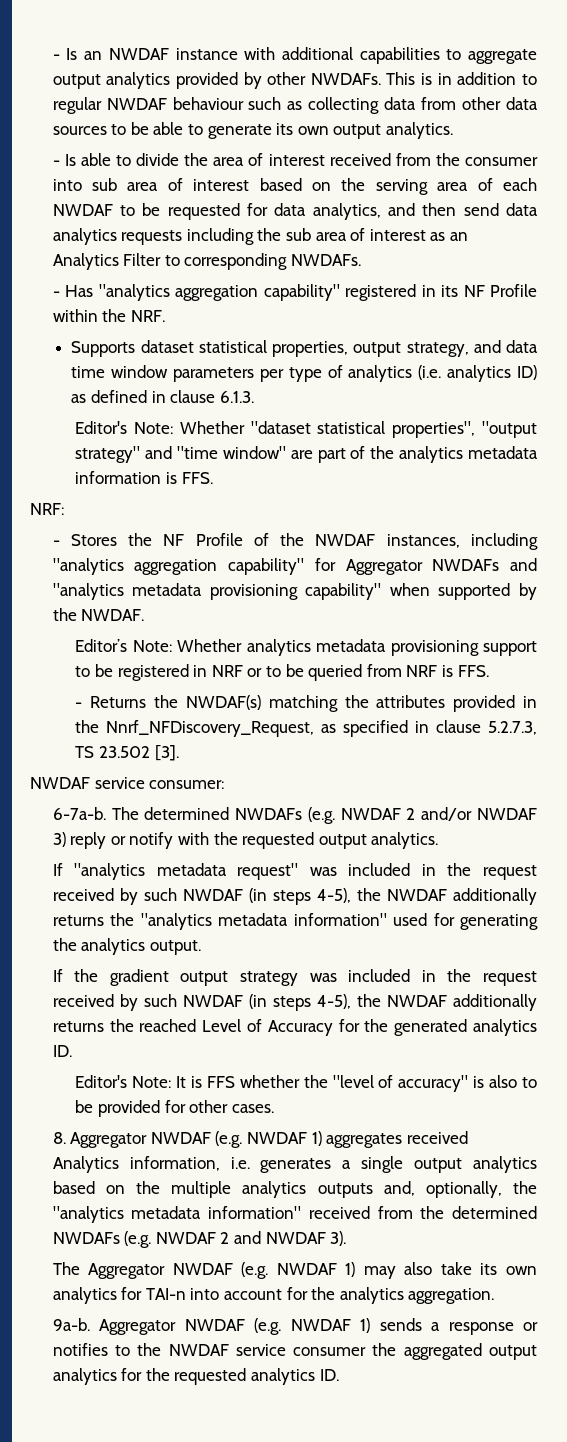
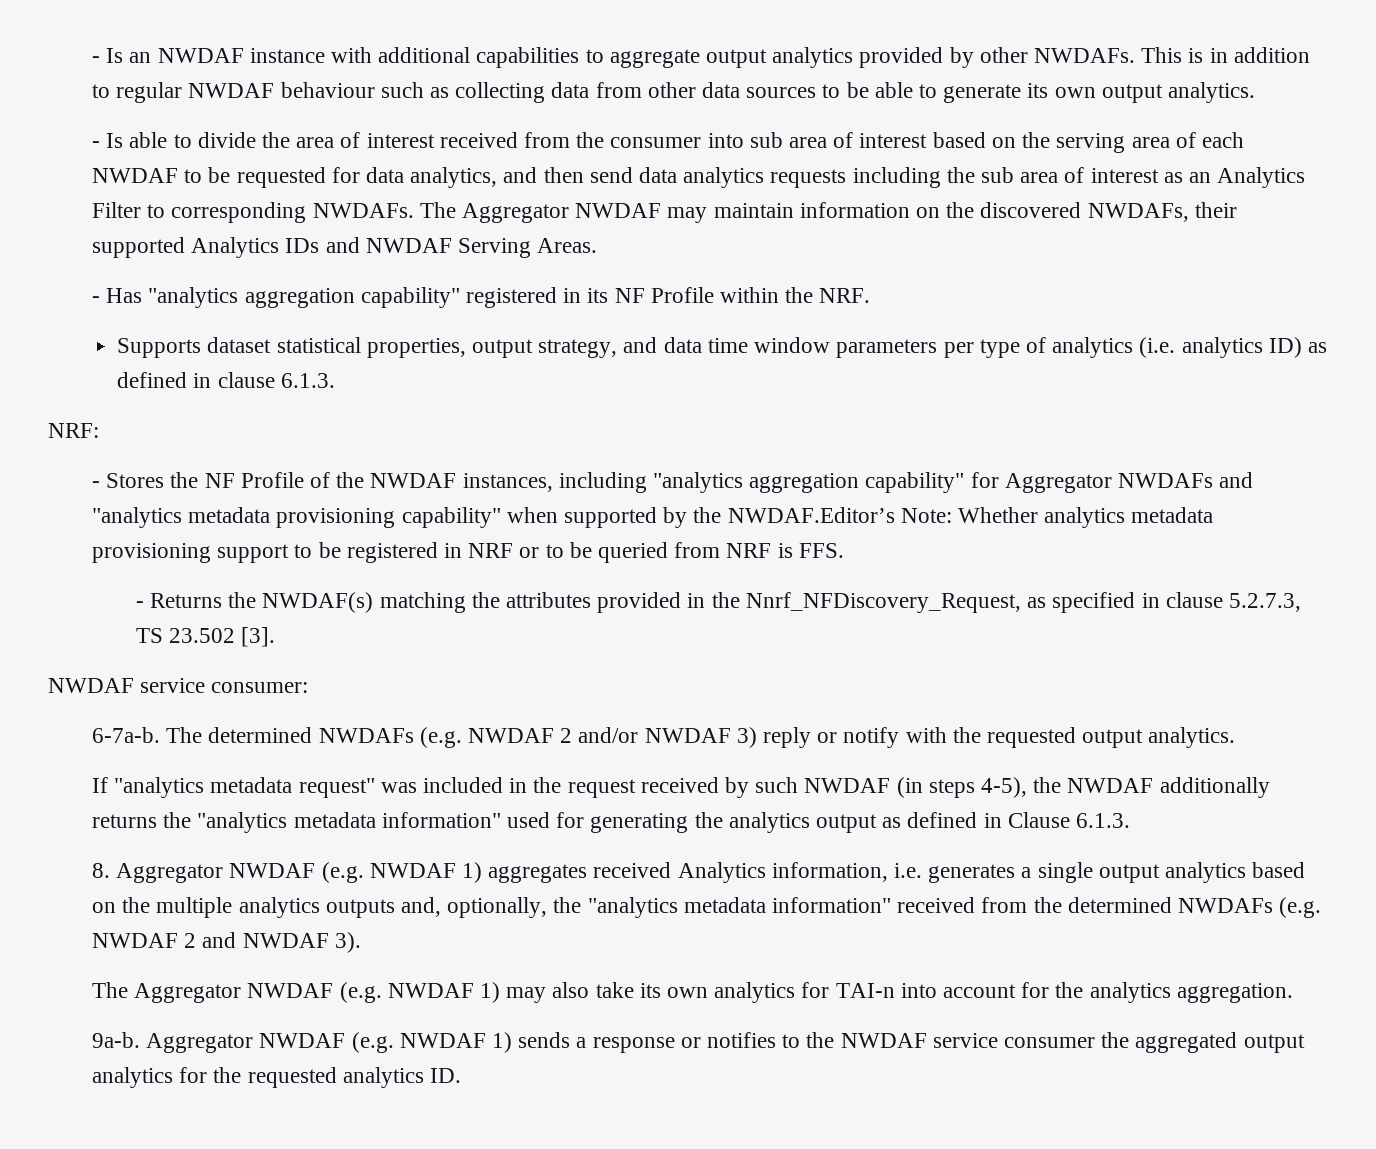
+ The Aggregator NWDAF may maintain information on the discovered NWDAFs, their supported Analytics IDs and NWDAF Serving Areas.
- Editor's Note: Whether "dataset statistical properties", "output strategy" and "time window" are part of the analytics metadata information is FFS.
- - Stores the NF Profile of the NWDAF instances, including "analytics aggregation capability" for Aggregator NWDAFs and "analytics metadata provisioning capability" when supported by the NWDAF.
- Editor’s Note: Whether analytics metadata provisioning support to be registered in NRF or to be queried from NRF is FFS.
+ - Stores the NF Profile of the NWDAF instances, including "analytics aggregation capability" for Aggregator NWDAFs and "analytics metadata provisioning capability" when supported by the NWDAF.Editor’s Note: Whether analytics metadata provisioning support to be registered in NRF or to be queried from NRF is FFS.
- If "analytics metadata request" was included in the request received by such NWDAF (in steps 4-5), the NWDAF additionally returns the "analytics metadata information" used for generating the analytics output.
- If the gradient output strategy was included in the request received by such NWDAF (in steps 4-5), the NWDAF additionally returns the reached Level of Accuracy for the generated analytics ID.
- Editor's Note: It is FFS whether the "level of accuracy" is also to be provided for other cases.
+ If "analytics metadata request" was included in the request received by such NWDAF (in steps 4-5), the NWDAF additionally returns the "analytics metadata information" used for generating the analytics output as defined in Clause 6.1.3.

